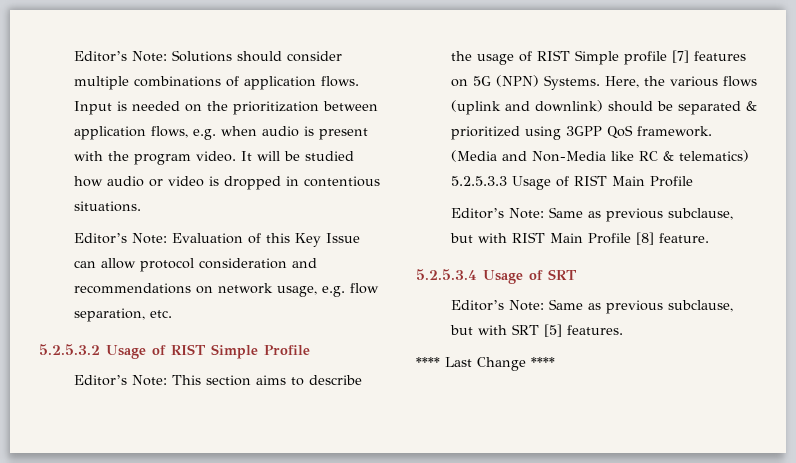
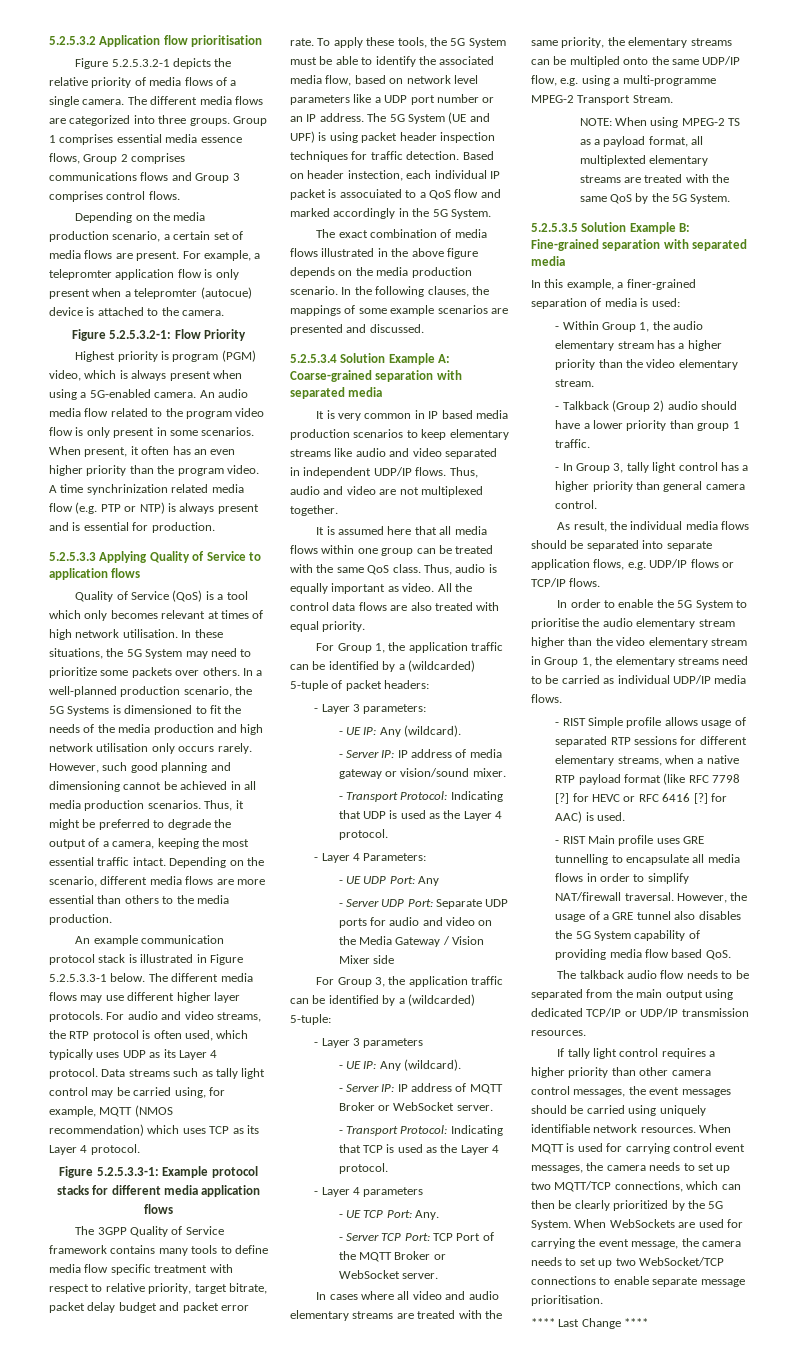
- Editor’s Note: Solutions should consider multiple combinations of application flows. Input is needed on the prioritization between application flows, e.g. when audio is present with the program video. It will be studied how audio or video is dropped in contentious situations.
- Editor’s Note: Evaluation of this Key Issue can allow protocol consideration and recommendations on network usage, e.g. flow separation, etc.
- 5.2.5.3.2 Usage of RIST Simple Profile
- Editor’s Note: This section aims to describe the usage of RIST Simple profile [7] features on 5G (NPN) Systems. Here, the various flows (uplink and downlink) should be separated & prioritized using 3GPP QoS framework. (Media and Non-Media like RC & telematics) 5.2.5.3.3 Usage of RIST Main Profile
- Editor’s Note: Same as previous subclause, but with RIST Main Profile [8] feature.
- 5.2.5.3.4 Usage of SRT
- Editor’s Note: Same as previous subclause, but with SRT [5] features.
+ 5.2.5.3.2 Application flow prioritisation
+ Figure 5.2.5.3.2-1 depicts the relative priority of media flows of a single camera. The different media flows are categorized into three groups. Group 1 comprises essential media essence flows, Group 2 comprises communications flows and Group 3 comprises control flows.
+ Depending on the media production scenario, a certain set of media flows are present. For example, a telepromter application flow is only present when a telepromter (autocue) device is attached to the camera.
+ Figure 5.2.5.3.2-1: Flow Priority
+ Highest priority is program (PGM) video, which is always present when using a 5G-enabled camera. An audio media flow related to the program video flow is only present in some scenarios. When present, it often has an even higher priority than the program video. A time synchrinization related media flow (e.g. PTP or NTP) is always present and is essential for production.
+ 5.2.5.3.3 Applying Quality of Service to application flows
+ Quality of Service (QoS) is a tool which only becomes relevant at times of high network utilisation. In these situations, the 5G System may need to prioritize some packets over others. In a well-planned production scenario, the 5G Systems is dimensioned to fit the needs of the media production and high network utilisation only occurs rarely. However, such good planning and dimensioning cannot be achieved in all media production scenarios. Thus, it might be preferred to degrade the output of a camera, keeping the most essential traffic intact. Depending on the scenario, different media flows are more essential than others to the media production.
+ An example communication protocol stack is illustrated in Figure 5.2.5.3.3-1 below. The different media flows may use different higher layer protocols. For audio and video streams, the RTP protocol is often used, which typically uses UDP as its Layer 4 protocol. Data streams such as tally light control may be carried using, for example, MQTT (NMOS recommendation) which uses TCP as its Layer 4 protocol.
+ Figure 5.2.5.3.3-1: Example protocol stacks for different media application flows
+ The 3GPP Quality of Service framework contains many tools to define media flow specific treatment with respect to relative priority, target bitrate, packet delay budget and packet error rate. To apply these tools, the 5G System must be able to identify the associated media flow, based on network level parameters like a UDP port number or an IP address. The 5G System (UE and UPF) is using packet header inspection techniques for traffic detection. Based on header instection, each individual IP packet is assocuiated to a QoS flow and marked accordingly in the 5G System.
+ The exact combination of media flows illustrated in the above figure depends on the media production scenario. In the following clauses, the mappings of some example scenarios are presented and discussed.
+ 5.2.5.3.4 Solution Example A: Coarse-grained separation with separated media
+ It is very common in IP based media production scenarios to keep elementary streams like audio and video separated in independent UDP/IP flows. Thus, audio and video are not multiplexed together.
+ It is assumed here that all media flows within one group can be treated with the same QoS class. Thus, audio is equally important as video. All the control data flows are also treated with equal priority.
+ For Group 1, the application traffic can be identified by a (wildcarded) 5-tuple of packet headers:
+ - Layer 3 parameters:
+ - UE IP: Any (wildcard).
+ - Server IP: IP address of media gateway or vision/sound mixer.
+ - Transport Protocol: Indicating that UDP is used as the Layer 4 protocol.
+ - Layer 4 Parameters:
+ - UE UDP Port: Any
+ - Server UDP Port: Separate UDP ports for audio and video on the Media Gateway / Vision Mixer side
+ For Group 3, the application traffic can be identified by a (wildcarded) 5-tuple:
+ - Layer 3 parameters
+ - UE IP: Any (wildcard).
+ - Server IP: IP address of MQTT Broker or WebSocket server.
+ - Transport Protocol: Indicating that TCP is used as the Layer 4 protocol.
+ - Layer 4 parameters
+ - UE TCP Port: Any.
+ - Server TCP Port: TCP Port of the MQTT Broker or WebSocket server.
+ In cases where all video and audio elementary streams are treated with the same priority, the elementary streams can be multipled onto the same UDP/IP flow, e.g. using a multi-programme MPEG-2 Transport Stream.
+ NOTE: When using MPEG-2 TS as a payload format, all multiplexted elementary streams are treated with the same QoS by the 5G System.
+ 5.2.5.3.5 Solution Example B: Fine-grained separation with separated media
+ In this example, a finer-grained separation of media is used:
+ - Within Group 1, the audio elementary stream has a higher priority than the video elementary stream.
+ - Talkback (Group 2) audio should have a lower priority than group 1 traffic.
+ - In Group 3, tally light control has a higher priority than general camera control.
+ As result, the individual media flows should be separated into separate application flows, e.g. UDP/IP flows or TCP/IP flows.
+ In order to enable the 5G System to prioritise the audio elementary stream higher than the video elementary stream in Group 1, the elementary streams need to be carried as individual UDP/IP media flows.
+ - RIST Simple profile allows usage of separated RTP sessions for different elementary streams, when a native RTP payload format (like RFC 7798 [?] for HEVC or RFC 6416 [?] for AAC) is used.
+ - RIST Main profile uses GRE tunnelling to encapsulate all media flows in order to simplify NAT/firewall traversal. However, the usage of a GRE tunnel also disables the 5G System capability of providing media flow based QoS.
+ The talkback audio flow needs to be separated from the main output using dedicated TCP/IP or UDP/IP transmission resources.
+ If tally light control requires a higher priority than other camera control messages, the event messages should be carried using uniquely identifiable network resources. When MQTT is used for carrying control event messages, the camera needs to set up two MQTT/TCP connections, which can then be clearly prioritized by the 5G System. When WebSockets are used for carrying the event message, the camera needs to set up two WebSocket/TCP connections to enable separate message prioritisation.

